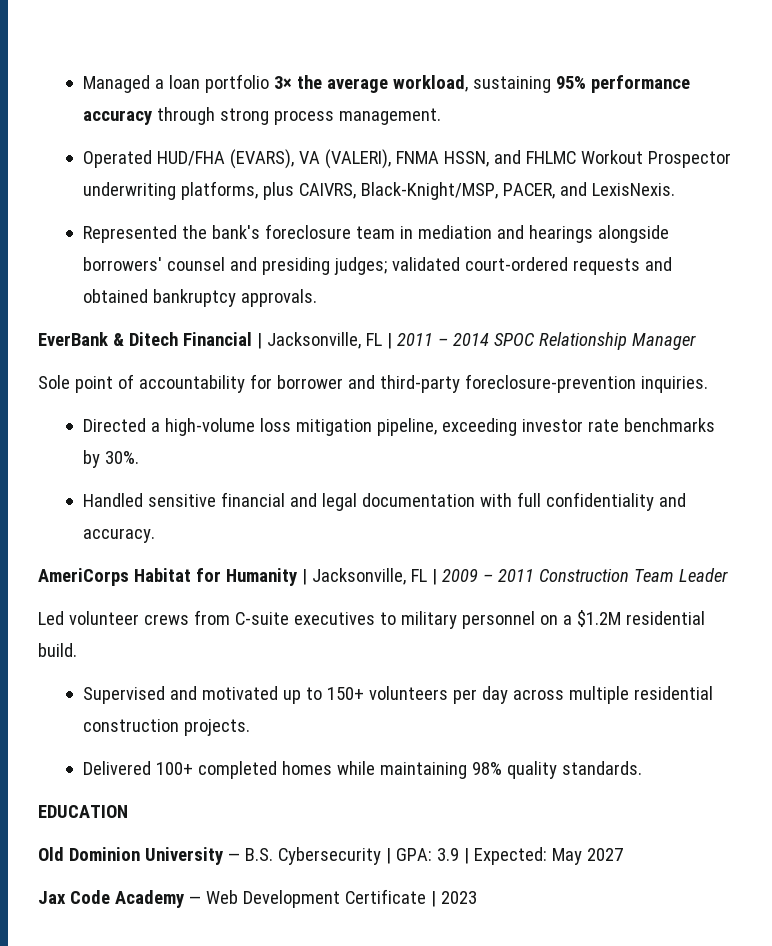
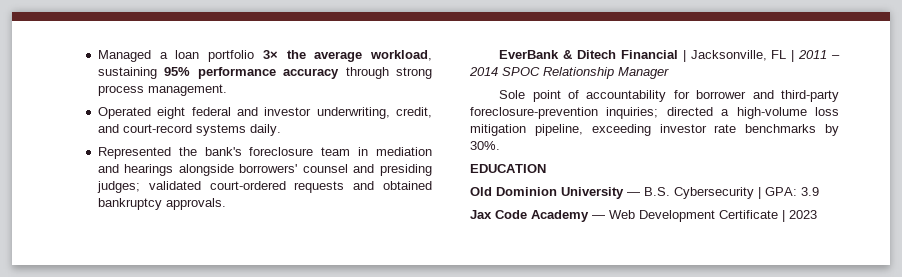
- Operated HUD/FHA (EVARS), VA (VALERI), FNMA HSSN, and FHLMC Workout Prospector underwriting platforms, plus CAIVRS, Black-Knight/MSP, PACER, and LexisNexis.
+ Operated eight federal and investor underwriting, credit, and court-record systems daily.
- Sole point of accountability for borrower and third-party foreclosure-prevention inquiries.
- Directed a high-volume loss mitigation pipeline, exceeding investor rate benchmarks by 30%.
+ Sole point of accountability for borrower and third-party foreclosure-prevention inquiries; directed a high-volume loss mitigation pipeline, exceeding investor rate benchmarks by 30%.
- Handled sensitive financial and legal documentation with full confidentiality and accuracy.
- AmeriCorps Habitat for Humanity | Jacksonville, FL | 2009 – 2011 Construction Team Leader
- Led volunteer crews from C-suite executives to military personnel on a $1.2M residential build.
- Supervised and motivated up to 150+ volunteers per day across multiple residential construction projects.
- Delivered 100+ completed homes while maintaining 98% quality standards.
- Old Dominion University — B.S. Cybersecurity | GPA: 3.9 | Expected: May 2027
+ Old Dominion University — B.S. Cybersecurity | GPA: 3.9

